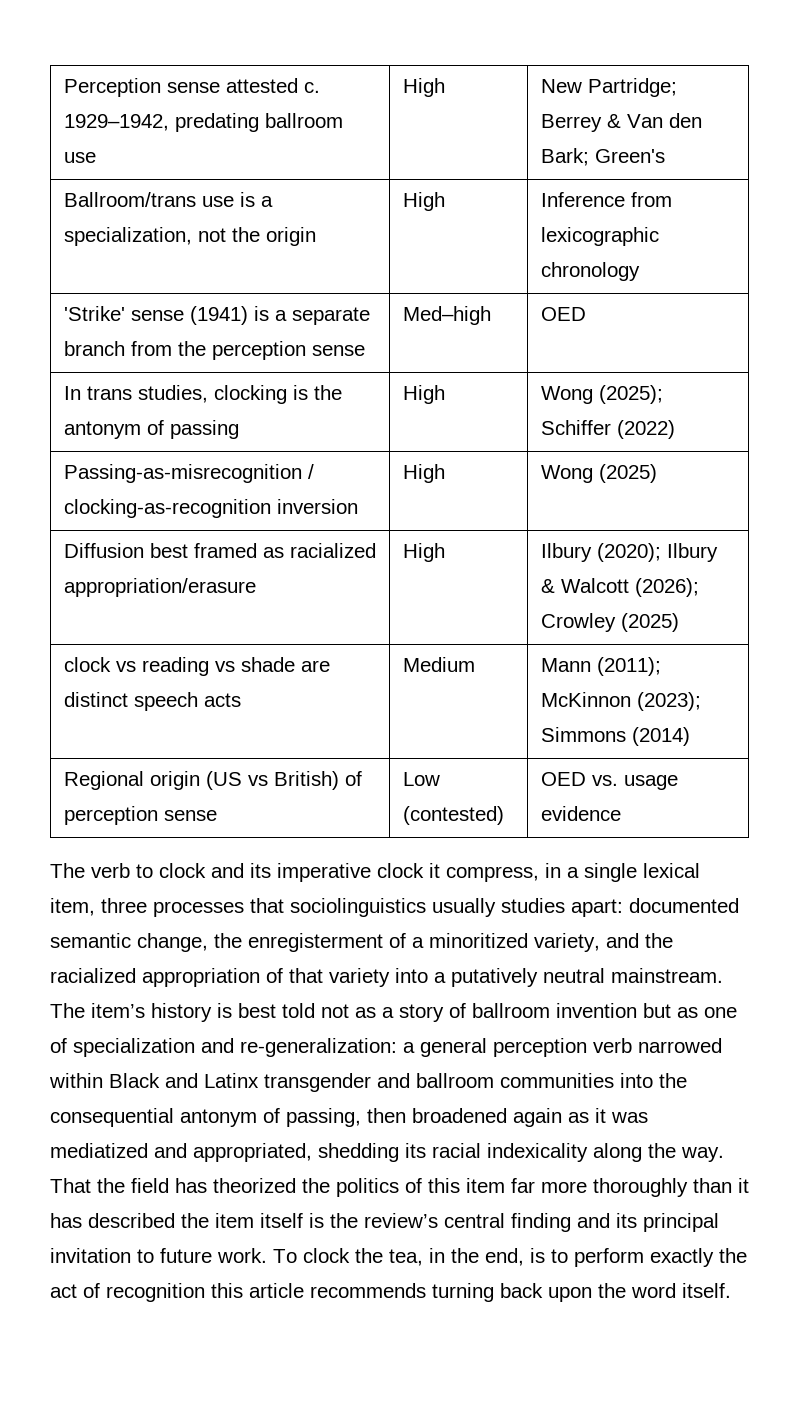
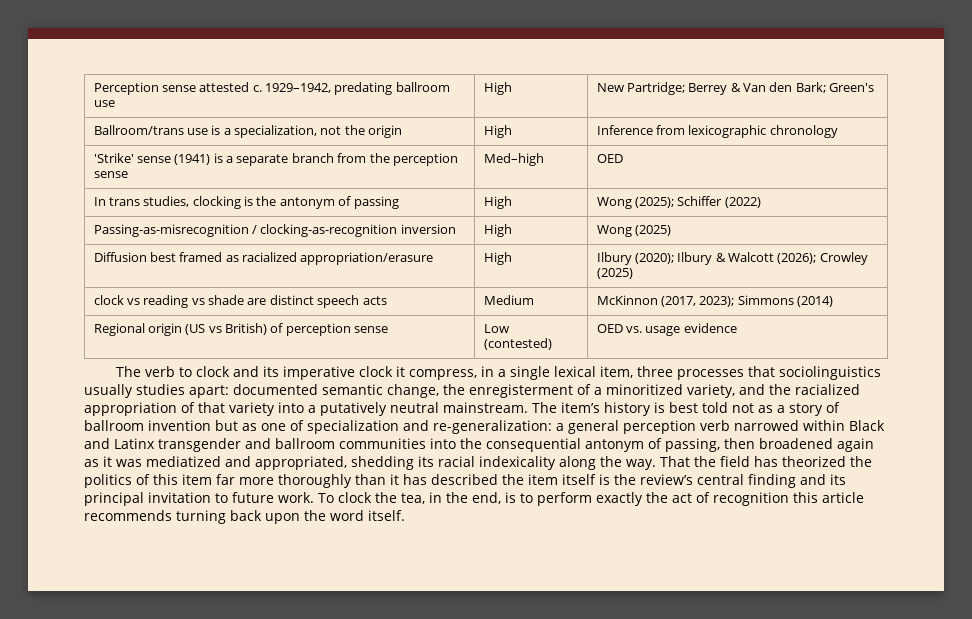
- clock vs reading vs shade are distinct speech acts | Medium | Mann (2011); McKinnon (2023); Simmons (2014)
+ clock vs reading vs shade are distinct speech acts | Medium | McKinnon (2017, 2023); Simmons (2014)

